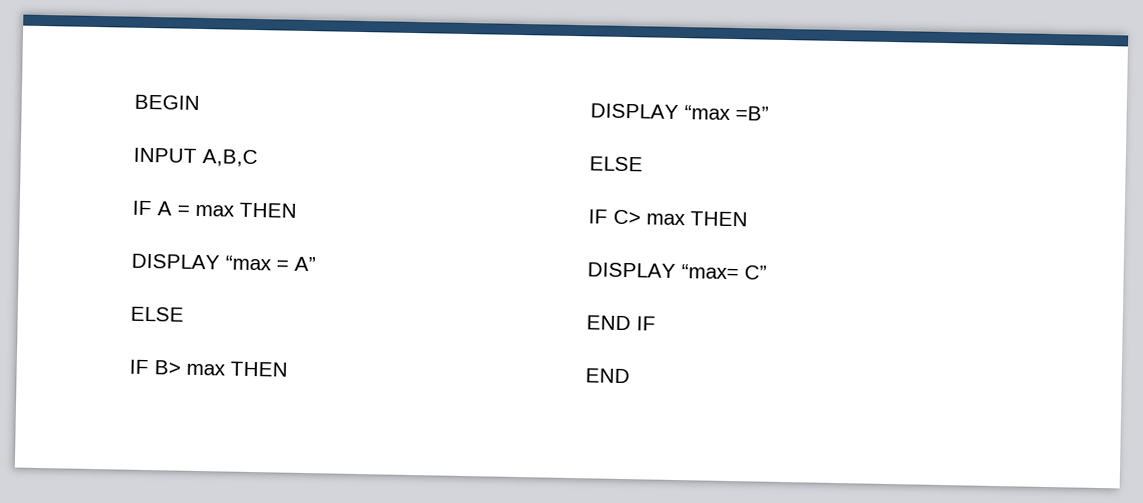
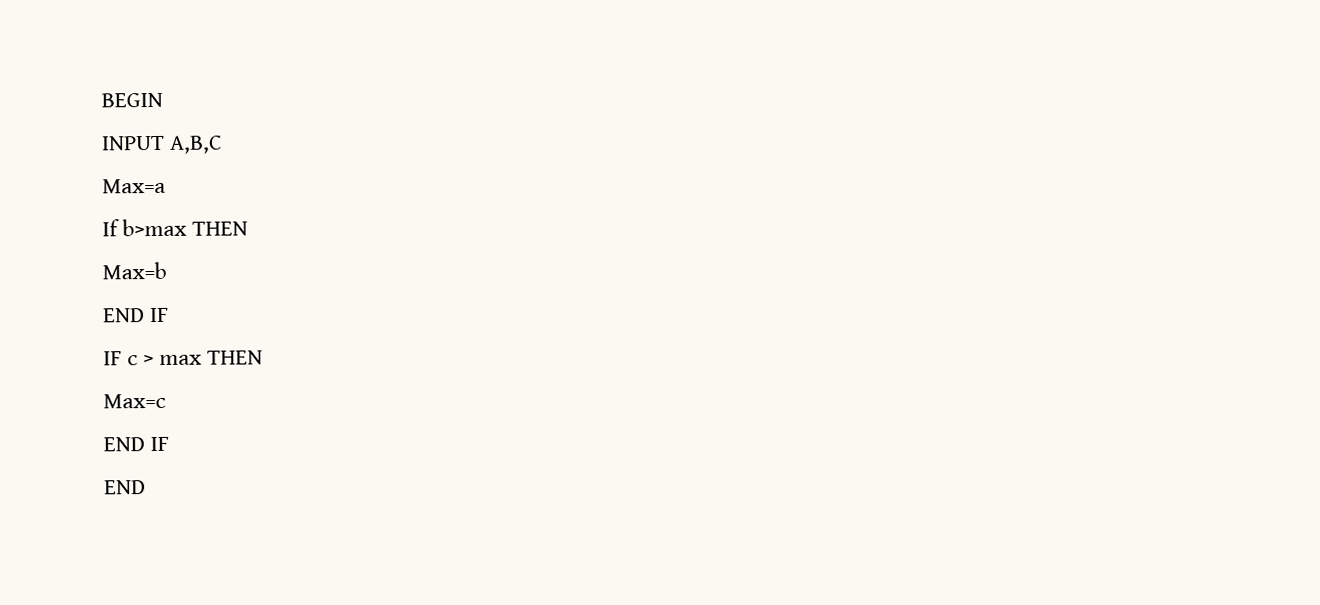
- IF A = max THEN
- DISPLAY “max = A”
- ELSE
- IF B> max THEN
- DISPLAY “max =B”
- ELSE
- IF C> max THEN
- DISPLAY “max= C”
+ Max=a
+ If b>max THEN
+ Max=b
+ END IF
+ IF c > max THEN
+ Max=c

